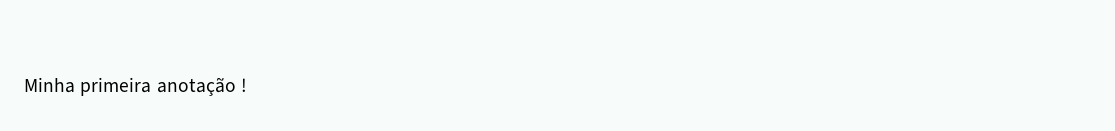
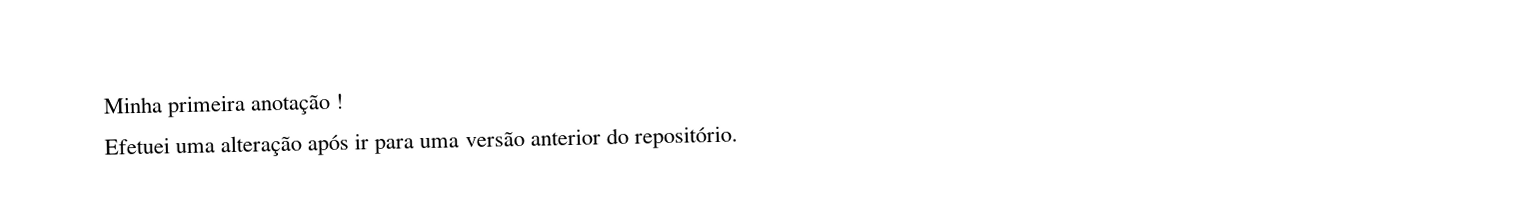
+ Efetuei uma alteração após ir para uma versão anterior do repositório.

